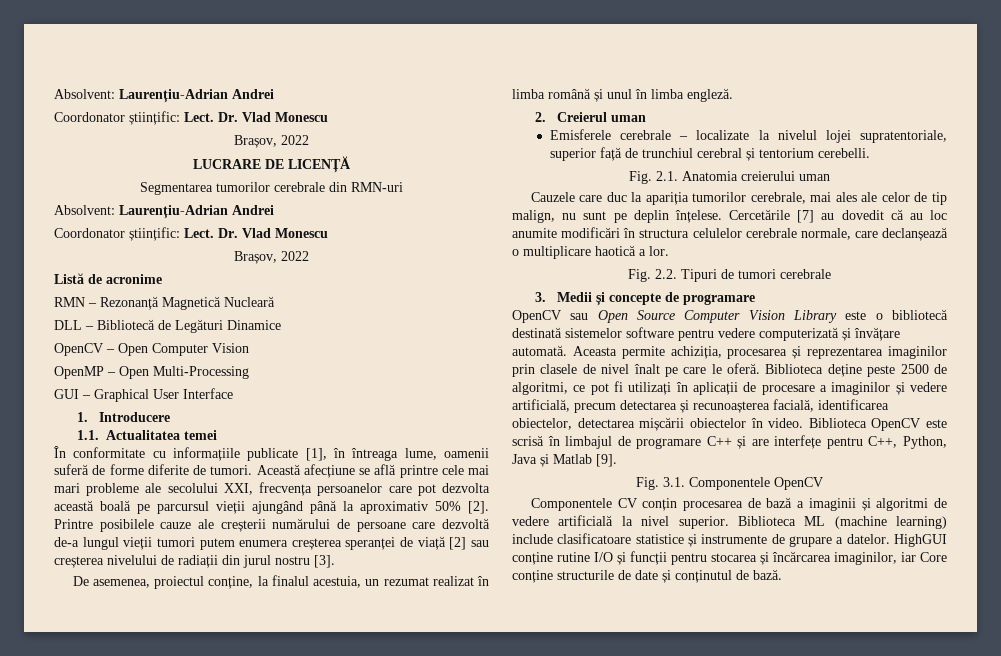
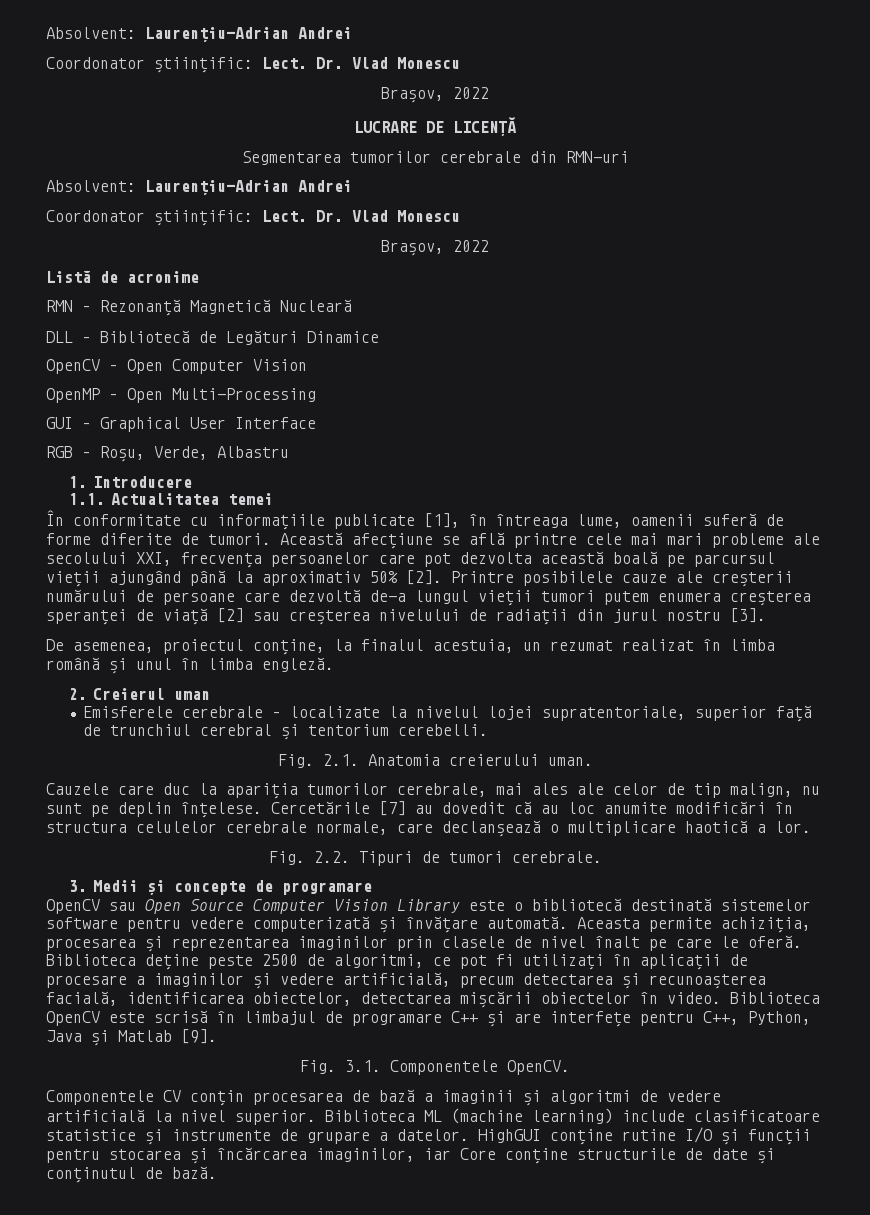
+ RGB – Roșu, Verde, Albastru
- Fig. 2.1. Anatomia creierului uman
+ Fig. 2.1. Anatomia creierului uman.
- Fig. 2.2. Tipuri de tumori cerebrale
+ Fig. 2.2. Tipuri de tumori cerebrale.
- Fig. 3.1. Componentele OpenCV
+ Fig. 3.1. Componentele OpenCV.

